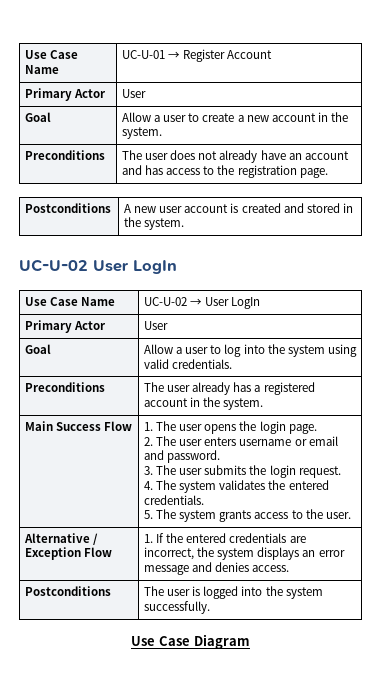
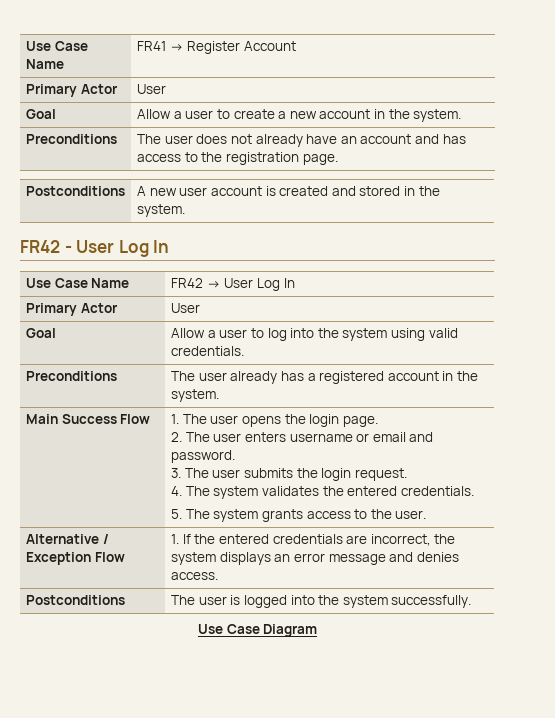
- Use Case Name | UC-U-01 → Register Account
+ Use Case Name | FR41 → Register Account
- UC-U-02 User LogIn
- Use Case Name | UC-U-02 → User LogIn
+ FR42 - User Log In
+ Use Case Name | FR42 → User Log In

